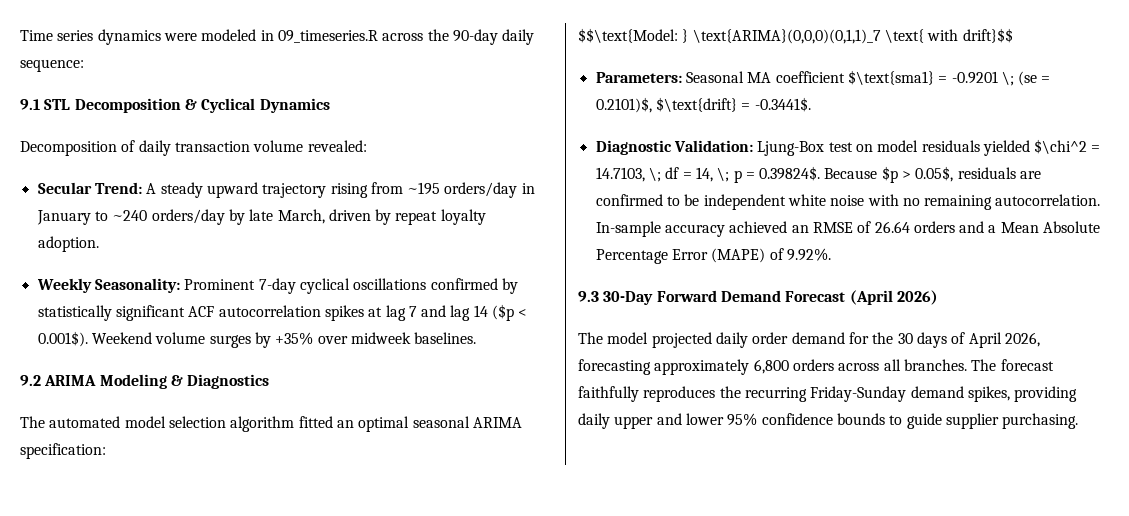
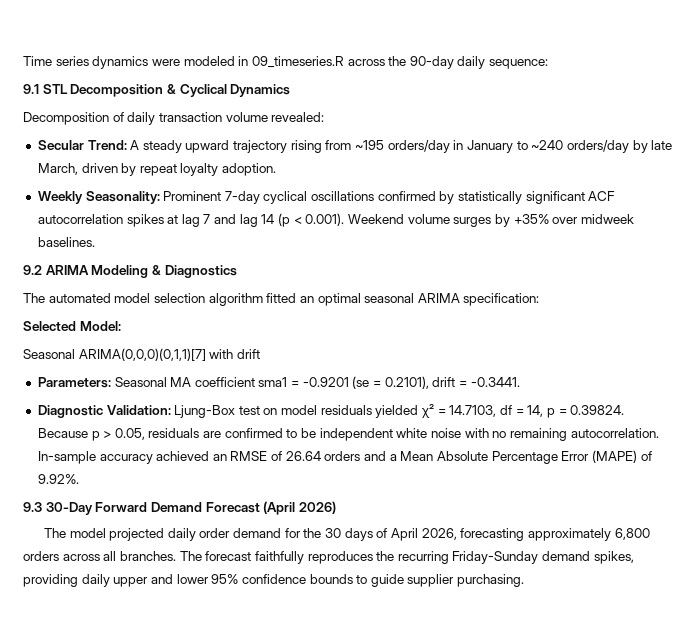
- Weekly Seasonality: Prominent 7-day cyclical oscillations confirmed by statistically significant ACF autocorrelation spikes at lag 7 and lag 14 ($p < 0.001$). Weekend volume surges by +35% over midweek baselines.
+ Weekly Seasonality: Prominent 7-day cyclical oscillations confirmed by statistically significant ACF autocorrelation spikes at lag 7 and lag 14 (p < 0.001). Weekend volume surges by +35% over midweek baselines.
- $$\text{Model: } \text{ARIMA}(0,0,0)(0,1,1)_7 \text{ with drift}$$
+ Selected Model:
+ Seasonal ARIMA(0,0,0)(0,1,1)[7] with drift
- Parameters: Seasonal MA coefficient $\text{sma1} = -0.9201 \; (se = 0.2101)$, $\text{drift} = -0.3441$.
+ Parameters: Seasonal MA coefficient sma1 = -0.9201 (se = 0.2101), drift = -0.3441.
- Diagnostic Validation: Ljung-Box test on model residuals yielded $\chi^2 = 14.7103, \; df = 14, \; p = 0.39824$. Because $p > 0.05$, residuals are confirmed to be independent white noise with no remaining autocorrelation.
+ Diagnostic Validation: Ljung-Box test on model residuals yielded χ² = 14.7103, df = 14, p = 0.39824. Because p > 0.05, residuals are confirmed to be independent white noise with no remaining autocorrelation.

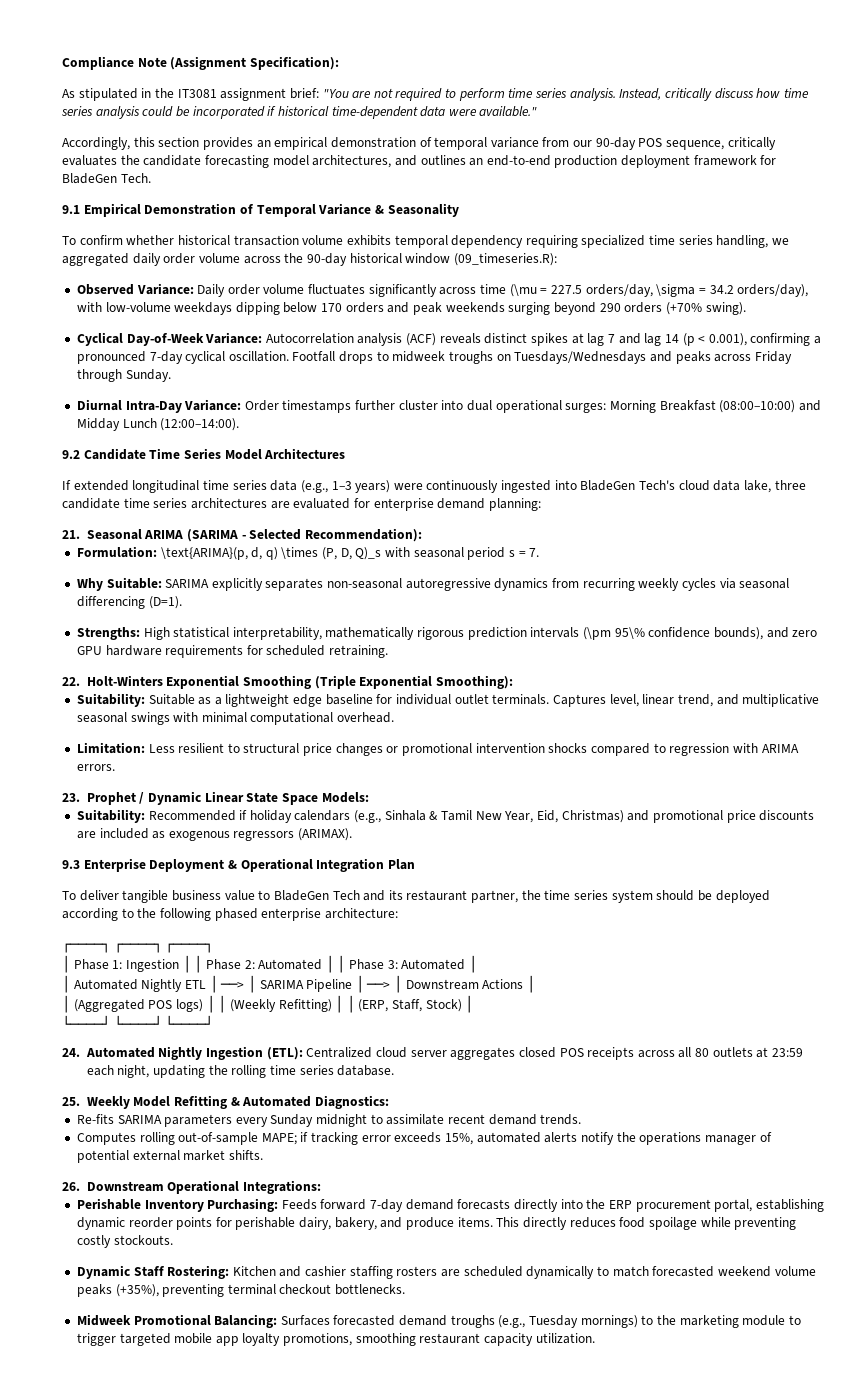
- Time series dynamics were modeled in 09_timeseries.R across the 90-day daily sequence:
- 9.1 STL Decomposition & Cyclical Dynamics
- Decomposition of daily transaction volume revealed:
- Secular Trend: A steady upward trajectory rising from ~195 orders/day in January to ~240 orders/day by late March, driven by repeat loyalty adoption.
- Weekly Seasonality: Prominent 7-day cyclical oscillations confirmed by statistically significant ACF autocorrelation spikes at lag 7 and lag 14 (p < 0.001). Weekend volume surges by +35% over midweek baselines.
- 9.2 ARIMA Modeling & Diagnostics
- The automated model selection algorithm fitted an optimal seasonal ARIMA specification:
- Selected Model:
- Seasonal ARIMA(0,0,0)(0,1,1)[7] with drift
- Parameters: Seasonal MA coefficient sma1 = -0.9201 (se = 0.2101), drift = -0.3441.
- Diagnostic Validation: Ljung-Box test on model residuals yielded χ² = 14.7103, df = 14, p = 0.39824. Because p > 0.05, residuals are confirmed to be independent white noise with no remaining autocorrelation. In-sample accuracy achieved an RMSE of 26.64 orders and a Mean Absolute Percentage Error (MAPE) of 9.92%.
- 9.3 30-Day Forward Demand Forecast (April 2026)
- The model projected daily order demand for the 30 days of April 2026, forecasting approximately 6,800 orders across all branches. The forecast faithfully reproduces the recurring Friday-Sunday demand spikes, providing daily upper and lower 95% confidence bounds to guide supplier purchasing.
+ Compliance Note (Assignment Specification):
+ As stipulated in the IT3081 assignment brief: "You are not required to perform time series analysis. Instead, critically discuss how time series analysis could be incorporated if historical time-dependent data were available."
+ Accordingly, this section provides an empirical demonstration of temporal variance from our 90-day POS sequence, critically evaluates the candidate forecasting model architectures, and outlines an end-to-end production deployment framework for BladeGen Tech.
+ 9.1 Empirical Demonstration of Temporal Variance & Seasonality
+ To confirm whether historical transaction volume exhibits temporal dependency requiring specialized time series handling, we aggregated daily order volume across the 90-day historical window (09_timeseries.R):
+ Observed Variance: Daily order volume fluctuates significantly across time (\mu = 227.5 orders/day, \sigma = 34.2 orders/day), with low-volume weekdays dipping below 170 orders and peak weekends surging beyond 290 orders (+70% swing).
+ Cyclical Day-of-Week Variance: Autocorrelation analysis (ACF) reveals distinct spikes at lag 7 and lag 14 (p < 0.001), confirming a pronounced 7-day cyclical oscillation. Footfall drops to midweek troughs on Tuesdays/Wednesdays and peaks across Friday through Sunday.
+ Diurnal Intra-Day Variance: Order timestamps further cluster into dual operational surges: Morning Breakfast (08:00–10:00) and Midday Lunch (12:00–14:00).
+ 9.2 Candidate Time Series Model Architectures
+ If extended longitudinal time series data (e.g., 1–3 years) were continuously ingested into BladeGen Tech's cloud data lake, three candidate time series architectures are evaluated for enterprise demand planning:
+ 21. Seasonal ARIMA (SARIMA - Selected Recommendation):
+ Formulation: \text{ARIMA}(p, d, q) \times (P, D, Q)_s with seasonal period s = 7.
+ Why Suitable: SARIMA explicitly separates non-seasonal autoregressive dynamics from recurring weekly cycles via seasonal differencing (D=1).
+ Strengths: High statistical interpretability, mathematically rigorous prediction intervals (\pm 95\% confidence bounds), and zero GPU hardware requirements for scheduled retraining.
+ 22. Holt-Winters Exponential Smoothing (Triple Exponential Smoothing):
+ Suitability: Suitable as a lightweight edge baseline for individual outlet terminals. Captures level, linear trend, and multiplicative seasonal swings with minimal computational overhead.
+ Limitation: Less resilient to structural price changes or promotional intervention shocks compared to regression with ARIMA errors.
+ 23. Prophet / Dynamic Linear State Space Models:
+ Suitability: Recommended if holiday calendars (e.g., Sinhala & Tamil New Year, Eid, Christmas) and promotional price discounts are included as exogenous regressors (ARIMAX).
+ 9.3 Enterprise Deployment & Operational Integration Plan
+ To deliver tangible business value to BladeGen Tech and its restaurant partner, the time series system should be deployed according to the following phased enterprise architecture:
+ ┌────┐ ┌────┐ ┌────┐
+ │ Phase 1: Ingestion │ │ Phase 2: Automated │ │ Phase 3: Automated │
+ │ Automated Nightly ETL │ ──> │ SARIMA Pipeline │ ──> │ Downstream Actions │
+ │ (Aggregated POS logs) │ │ (Weekly Refitting) │ │ (ERP, Staff, Stock) │
+ └────┘ └────┘ └────┘
+ 24. Automated Nightly Ingestion (ETL): Centralized cloud server aggregates closed POS receipts across all 80 outlets at 23:59 each night, updating the rolling time series database.
+ 25. Weekly Model Refitting & Automated Diagnostics:
+ Re-fits SARIMA parameters every Sunday midnight to assimilate recent demand trends.
+ Computes rolling out-of-sample MAPE; if tracking error exceeds 15%, automated alerts notify the operations manager of potential external market shifts.
+ 26. Downstream Operational Integrations:
+ Perishable Inventory Purchasing: Feeds forward 7-day demand forecasts directly into the ERP procurement portal, establishing dynamic reorder points for perishable dairy, bakery, and produce items. This directly reduces food spoilage while preventing costly stockouts.
+ Dynamic Staff Rostering: Kitchen and cashier staffing rosters are scheduled dynamically to match forecasted weekend volume peaks (+35%), preventing terminal checkout bottlenecks.
+ Midweek Promotional Balancing: Surfaces forecasted demand troughs (e.g., Tuesday mornings) to the marketing module to trigger targeted mobile app loyalty promotions, smoothing restaurant capacity utilization.

